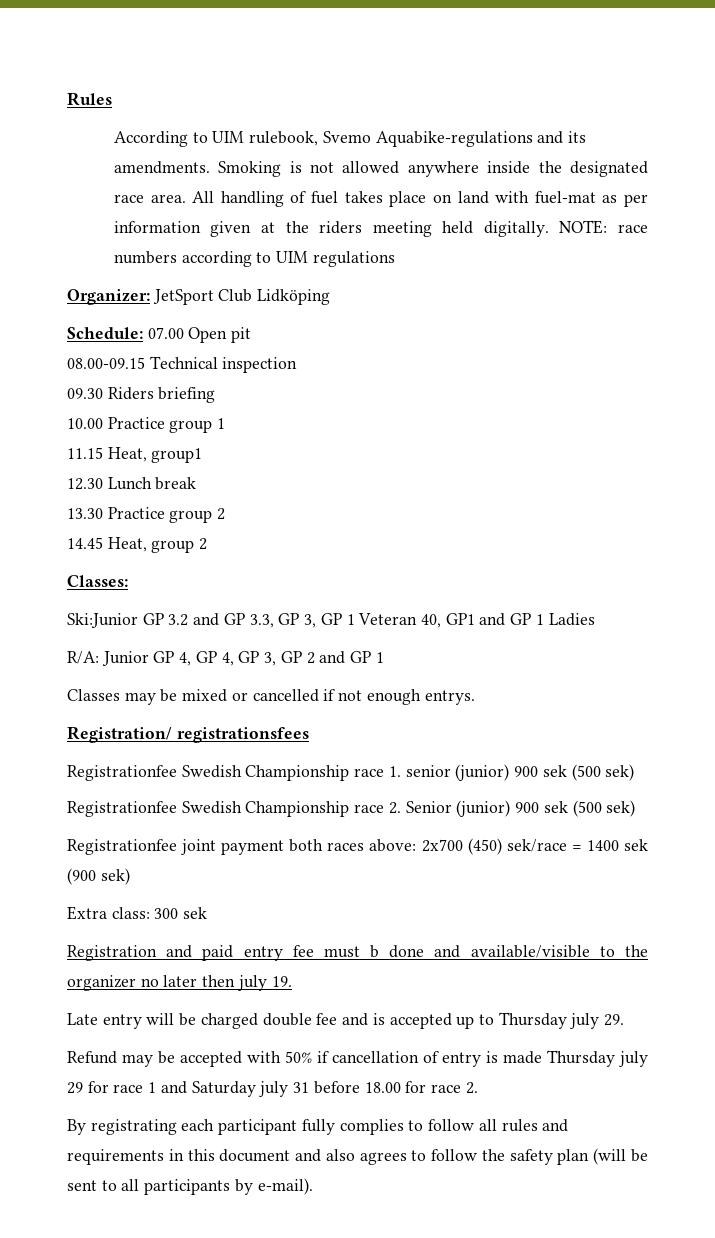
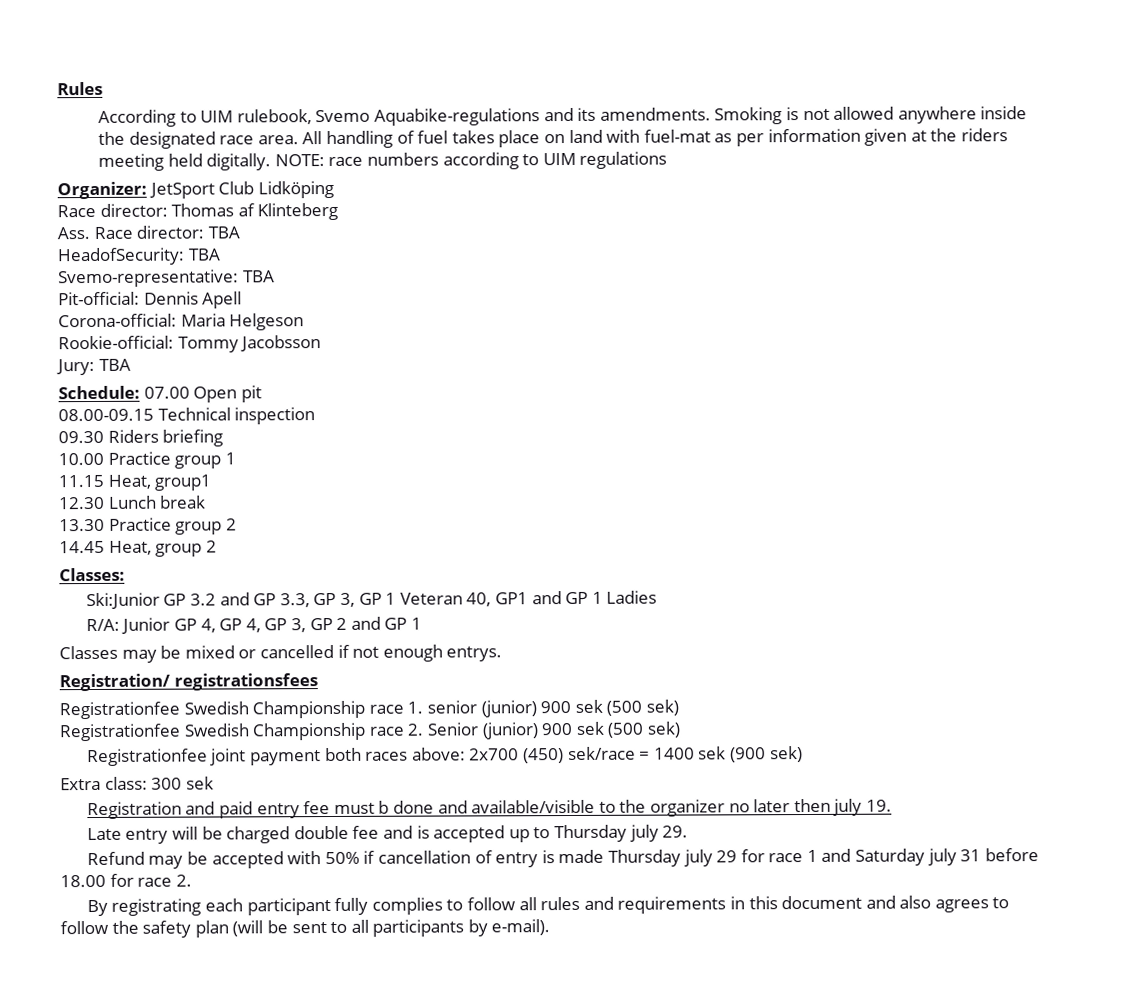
+ Race director: Thomas af Klinteberg
+ Ass. Race director: TBA
+ HeadofSecurity: TBA
+ Svemo-representative: TBA
+ Pit-official: Dennis Apell
+ Corona-official: Maria Helgeson
+ Rookie-official: Tommy Jacobsson
+ Jury: TBA

